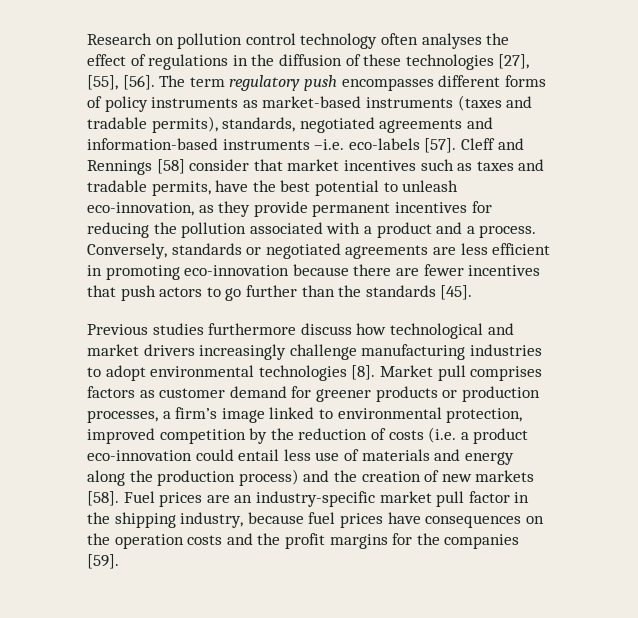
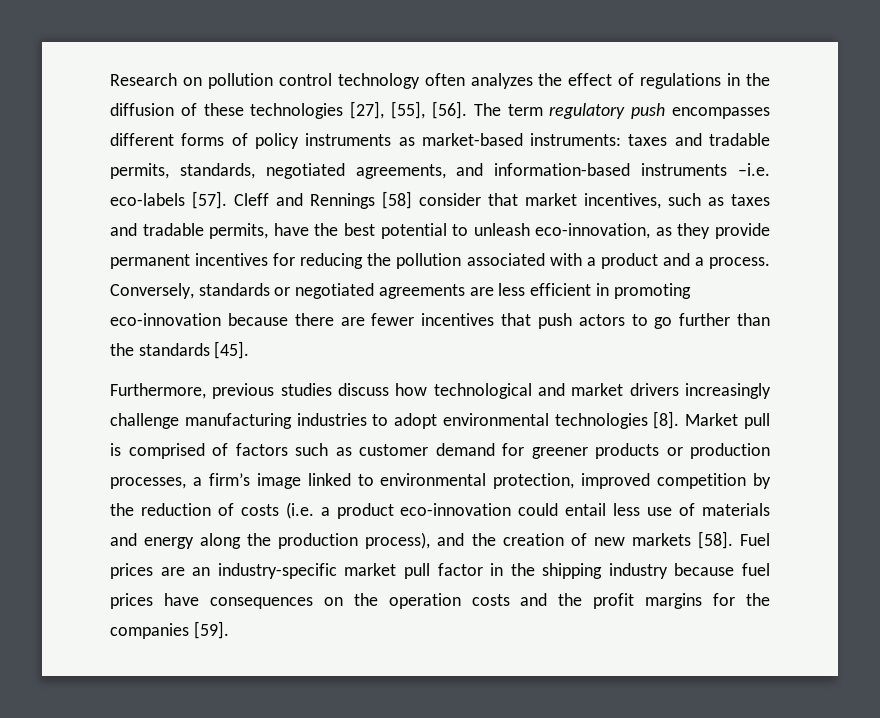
- Research on pollution control technology often analyses the effect of regulations in the diffusion of these technologies [27], [55], [56].
+ Research on pollution control technology often analyzes the effect of regulations in the diffusion of these technologies [27], [55], [56].
- The term regulatory push encompasses different forms of policy instruments as market-based instruments (taxes and tradable permits), standards, negotiated agreements and information-based instruments –i.e. eco-labels [57].
+ The term regulatory push encompasses different forms of policy instruments as market-based instruments: taxes and tradable permits, standards, negotiated agreements, and information-based instruments –i.e. eco-labels [57].
- Cleff and Rennings [58] consider that market incentives such as taxes and tradable permits, have the best potential to unleash eco-innovation, as they provide permanent incentives for reducing the pollution associated with a product and a process.
+ Cleff and Rennings [58] consider that market incentives, such as taxes and tradable permits, have the best potential to unleash eco-innovation, as they provide permanent incentives for reducing the pollution associated with a product and a process.
- Previous studies furthermore discuss how technological and market drivers increasingly challenge manufacturing industries to adopt environmental technologies [8].
+ Furthermore, previous studies discuss how technological and market drivers increasingly challenge manufacturing industries to adopt environmental technologies [8].
- Market pull comprises factors as customer demand for greener products or production processes, a firm’s image linked to environmental protection, improved competition by the reduction of costs (i.e. a product eco-innovation could entail less use of materials and energy along the production process) and the creation of new markets [58].
+ Market pull is comprised of factors such as customer demand for greener products or production processes, a firm’s image linked to environmental protection, improved competition by the reduction of costs (i.e. a product eco-innovation could entail less use of materials and energy along the production process), and the creation of new markets [58].
- Fuel prices are an industry-specific market pull factor in the shipping industry, because fuel prices have consequences on the operation costs and the profit margins for the companies [59].
+ Fuel prices are an industry-specific market pull factor in the shipping industry because fuel prices have consequences on the operation costs and the profit margins for the companies [59].

